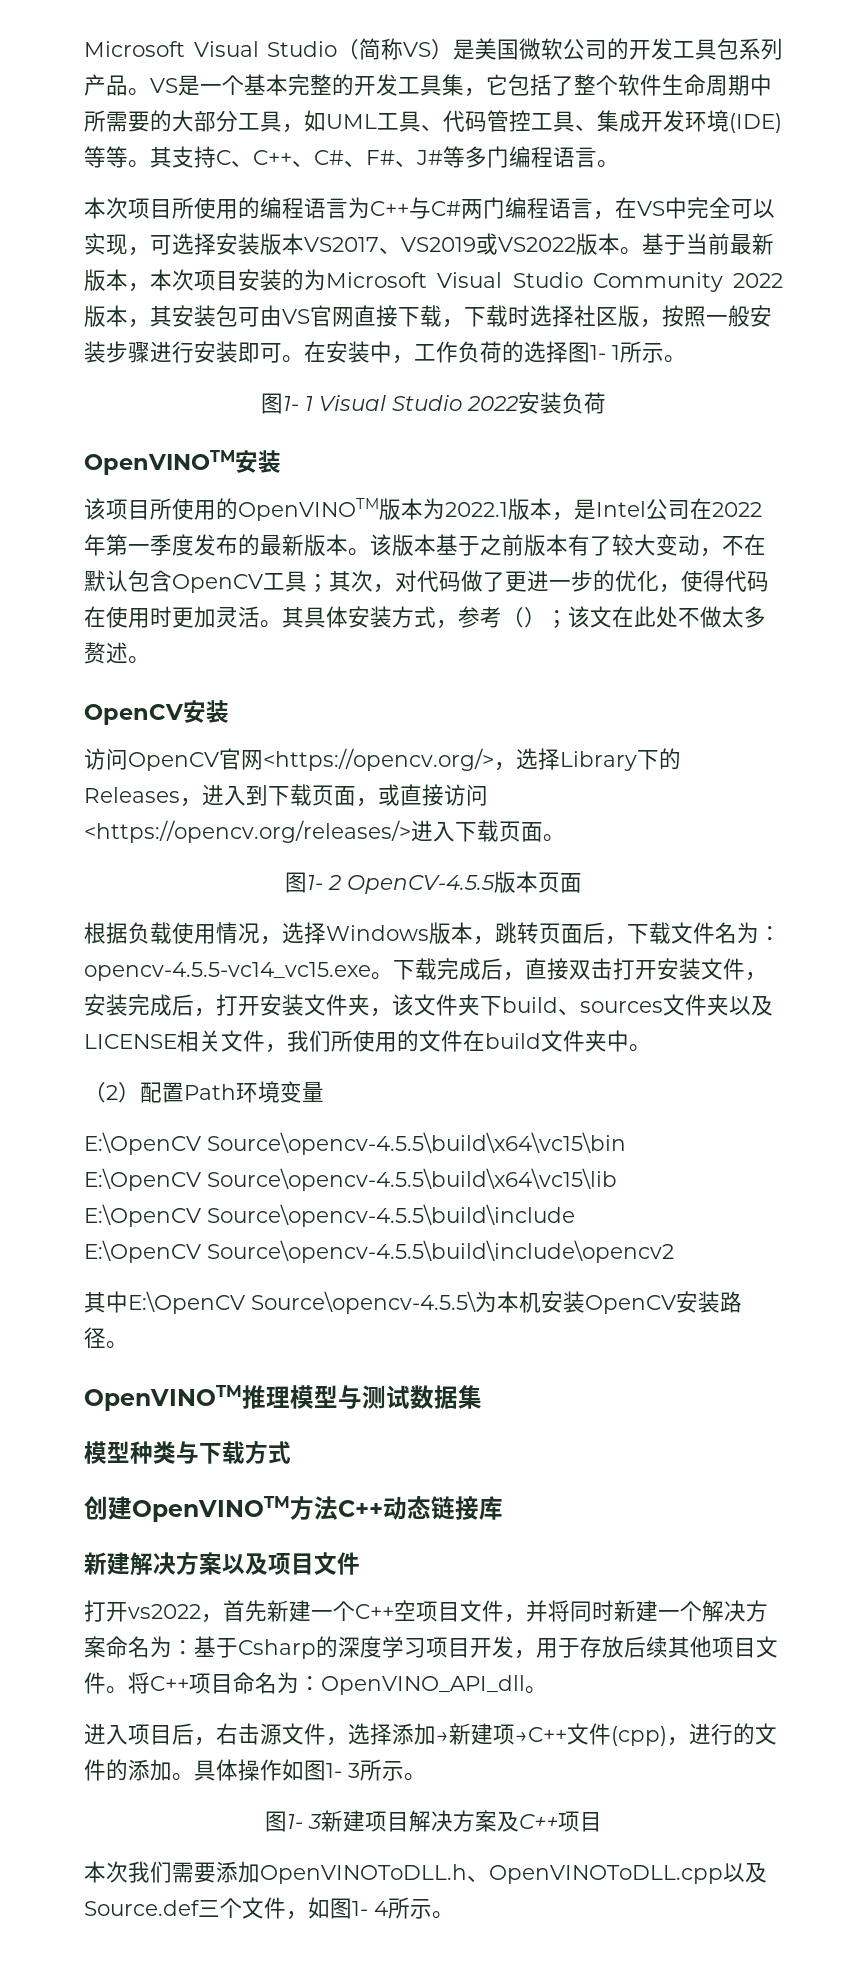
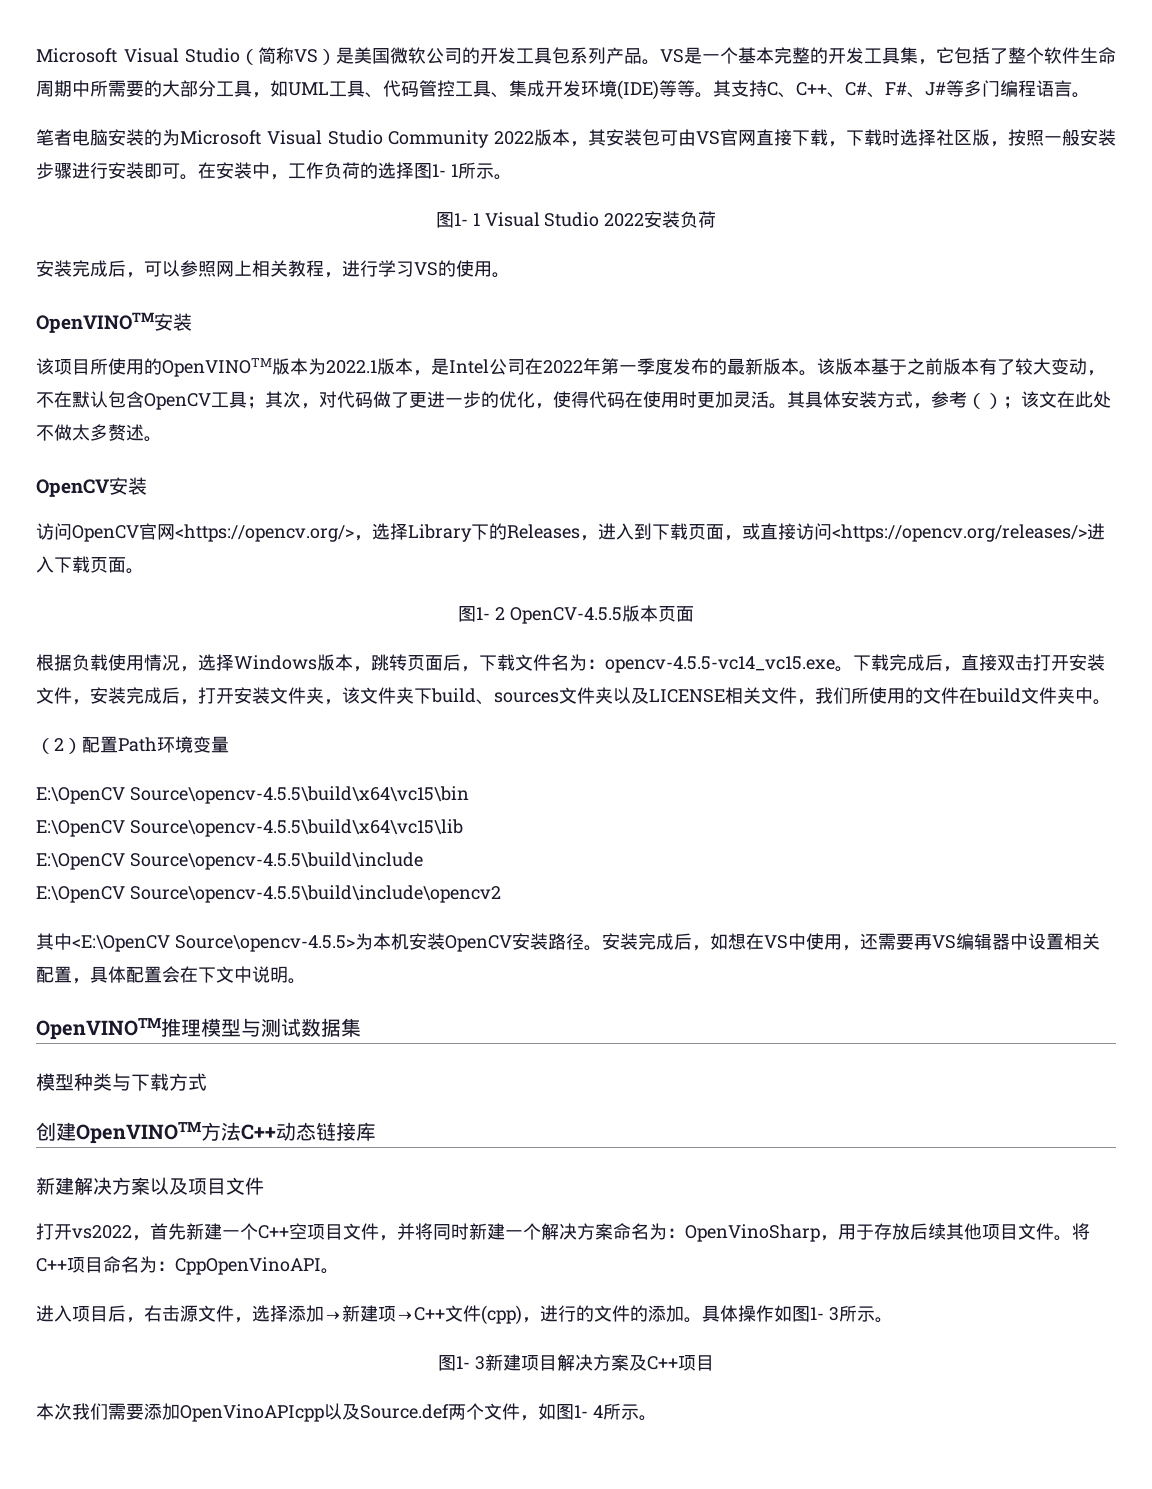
- 本次项目所使用的编程语言为C++与C#两门编程语言，在VS中完全可以实现，可选择安装版本VS2017、VS2019或VS2022版本。基于当前最新版本，本次项目安装的为Microsoft Visual Studio Community 2022版本，其安装包可由VS官网直接下载，下载时选择社区版，按照一般安装步骤进行安装即可。
+ 笔者电脑安装的为Microsoft Visual Studio Community 2022版本，其安装包可由VS官网直接下载，下载时选择社区版，按照一般安装步骤进行安装即可。
+ 安装完成后，可以参照网上相关教程，进行学习VS的使用。
- 其中E:\OpenCV Source\opencv-4.5.5\为本机安装OpenCV安装路径。
+ 其中<E:\OpenCV Source\opencv-4.5.5>为本机安装OpenCV安装路径。安装完成后，如想在VS中使用，还需要再VS编辑器中设置相关配置，具体配置会在下文中说明。
- 打开vs2022，首先新建一个C++空项目文件，并将同时新建一个解决方案命名为：基于Csharp的深度学习项目开发，用于存放后续其他项目文件。
+ 打开vs2022，首先新建一个C++空项目文件，并将同时新建一个解决方案命名为：OpenVinoSharp，用于存放后续其他项目文件。
- 将C++项目命名为：OpenVINO_API_dll。
+ 将C++项目命名为：CppOpenVinoAPI。
- 本次我们需要添加OpenVINOToDLL.h、OpenVINOToDLL.cpp以及Source.def三个文件，如图1- 4所示。
+ 本次我们需要添加OpenVinoAPIcpp以及Source.def两个文件，如图1- 4所示。

